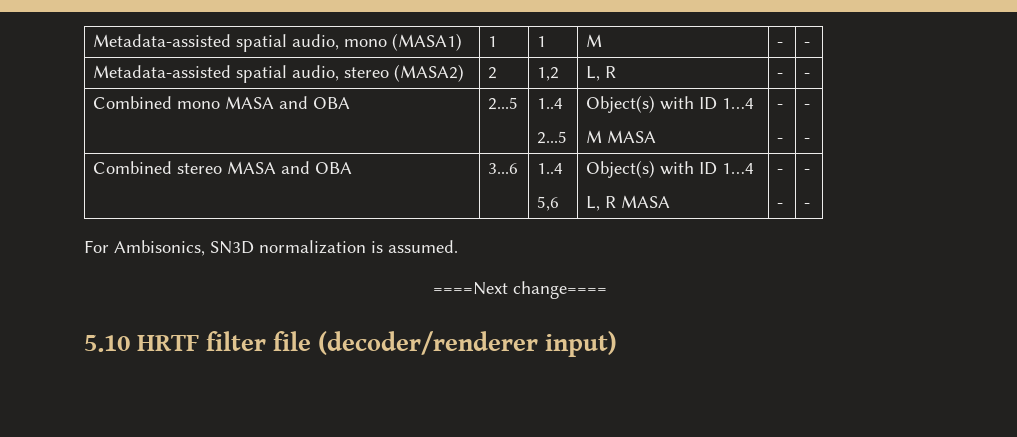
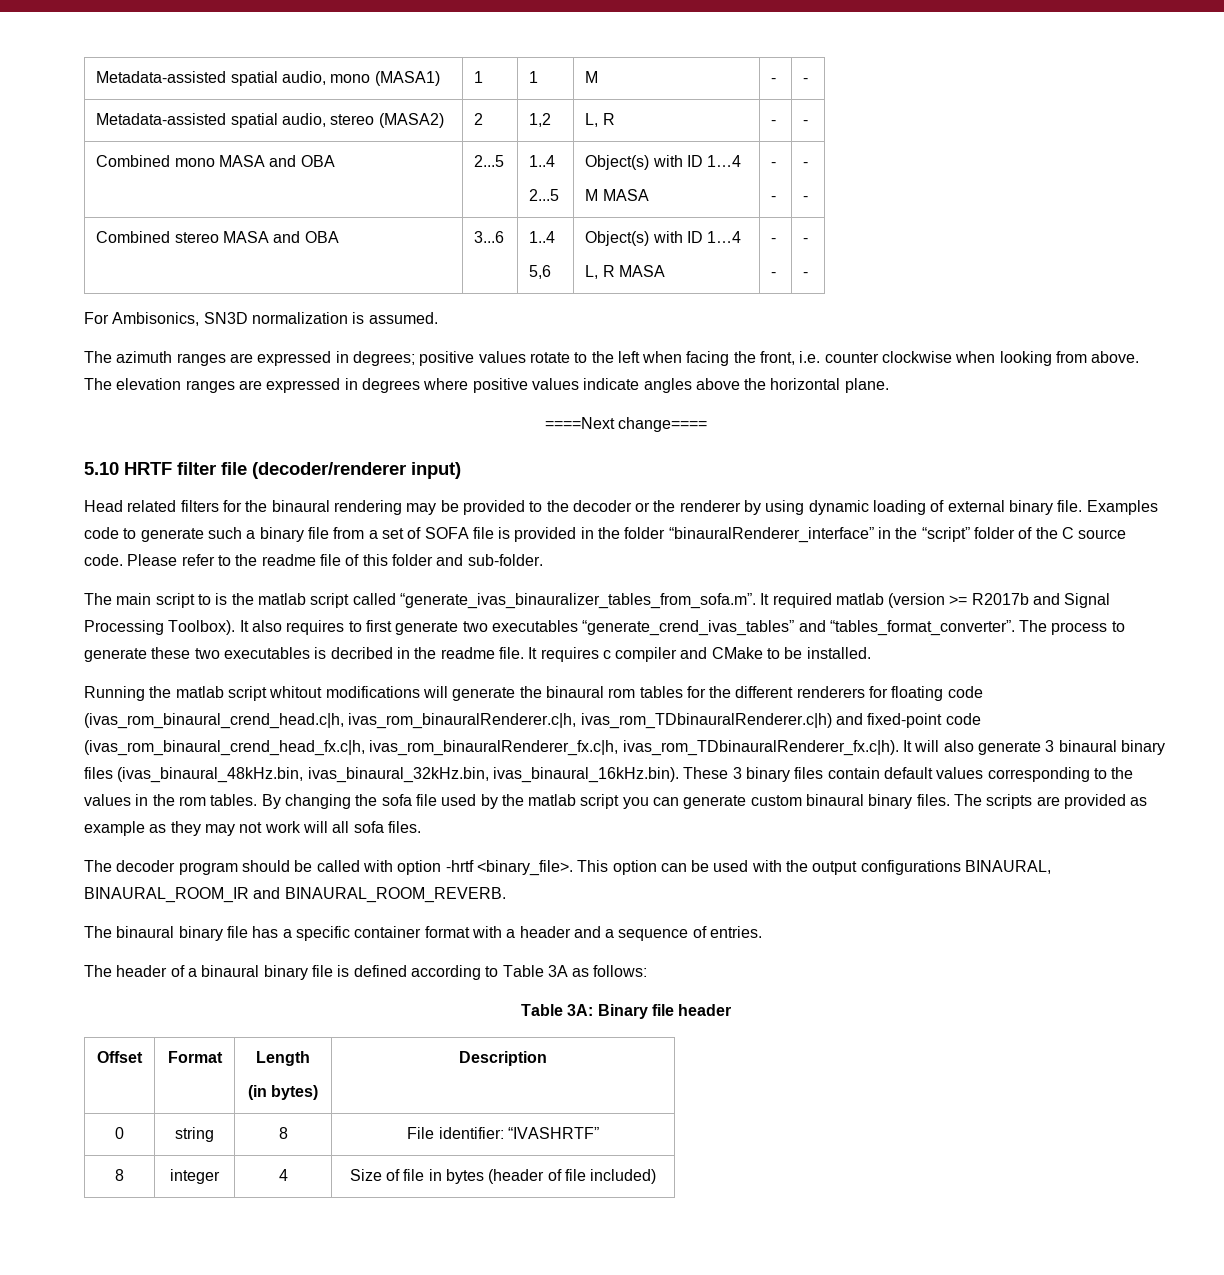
+ The azimuth ranges are expressed in degrees; positive values rotate to the left when facing the front, i.e. counter clockwise when looking from above. The elevation ranges are expressed in degrees where positive values indicate angles above the horizontal plane.
+ Head related filters for the binaural rendering may be provided to the decoder or the renderer by using dynamic loading of external binary file. Examples code to generate such a binary file from a set of SOFA file is provided in the folder “binauralRenderer_interface” in the “script” folder of the C source code. Please refer to the readme file of this folder and sub-folder.
+ The main script to is the matlab script called “generate_ivas_binauralizer_tables_from_sofa.m”. It required matlab (version >= R2017b and Signal Processing Toolbox). It also requires to first generate two executables “generate_crend_ivas_tables” and “tables_format_converter”. The process to generate these two executables is decribed in the readme file. It requires c compiler and CMake to be installed.
+ Running the matlab script whitout modifications will generate the binaural rom tables for the different renderers for floating code (ivas_rom_binaural_crend_head.c|h, ivas_rom_binauralRenderer.c|h, ivas_rom_TDbinauralRenderer.c|h) and fixed-point code (ivas_rom_binaural_crend_head_fx.c|h, ivas_rom_binauralRenderer_fx.c|h, ivas_rom_TDbinauralRenderer_fx.c|h). It will also generate 3 binaural binary files (ivas_binaural_48kHz.bin, ivas_binaural_32kHz.bin, ivas_binaural_16kHz.bin). These 3 binary files contain default values corresponding to the values in the rom tables. By changing the sofa file used by the matlab script you can generate custom binaural binary files. The scripts are provided as example as they may not work will all sofa files.
+ The decoder program should be called with option -hrtf <binary_file>. This option can be used with the output configurations BINAURAL, BINAURAL_ROOM_IR and BINAURAL_ROOM_REVERB.
+ The binaural binary file has a specific container format with a header and a sequence of entries.
+ The header of a binaural binary file is defined according to Table 3A as follows:
+ Table 3A: Binary file header
+ Offset | Format | Length
+ (in bytes) | Description
+ 0 | string | 8 | File identifier: “IVASHRTF”
+ 8 | integer | 4 | Size of file in bytes (header of file included)

